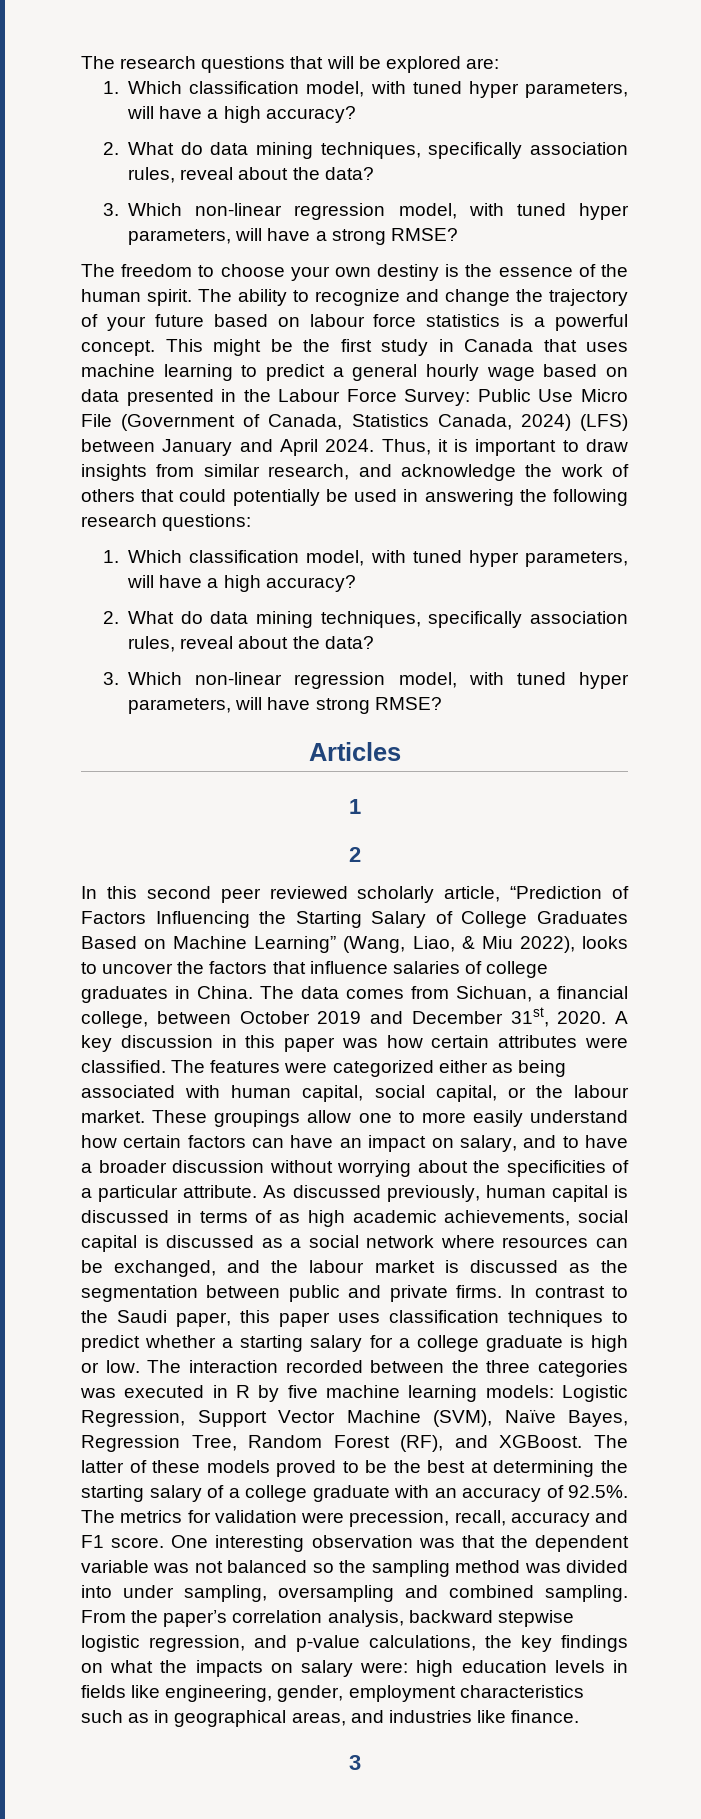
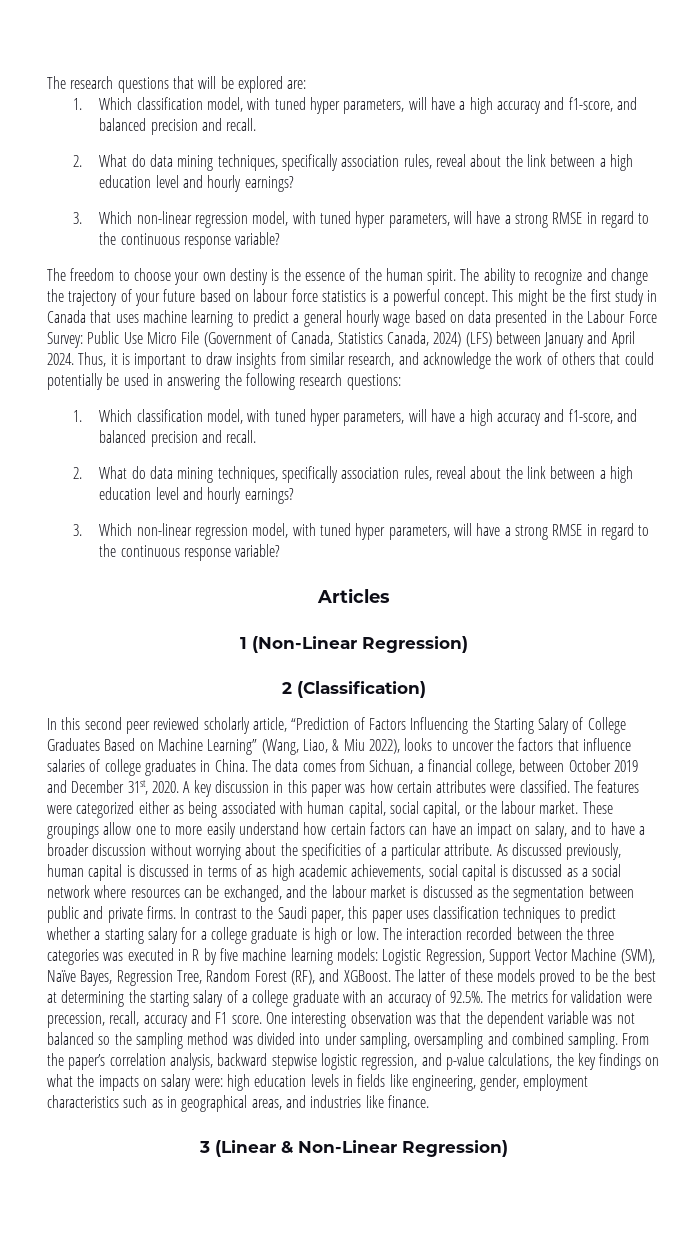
  The research questions that will be explored are:
- 1. Which classification model, with tuned hyper parameters, will have a high accuracy?
- 2. What do data mining techniques, specifically association rules, reveal about the data?
- 3. Which non-linear regression model, with tuned hyper parameters, will have a strong RMSE?
+ 1. Which classification model, with tuned hyper parameters, will have a high accuracy and f1-score, and balanced precision and recall.
+ 2. What do data mining techniques, specifically association rules, reveal about the link between a high education level and hourly earnings?
+ 3. Which non-linear regression model, with tuned hyper parameters, will have a strong RMSE in regard to the continuous response variable?
  Thus, it is important to draw insights from similar research, and acknowledge the work of others that could potentially be used in answering the following research questions:
- 1. Which classification model, with tuned hyper parameters, will have a high accuracy?
- 2. What do data mining techniques, specifically association rules, reveal about the data?
- 3. Which non-linear regression model, with tuned hyper parameters, will have strong RMSE?
+ 1. Which classification model, with tuned hyper parameters, will have a high accuracy and f1-score, and balanced precision and recall.
+ 2. What do data mining techniques, specifically association rules, reveal about the link between a high education level and hourly earnings?
+ 3. Which non-linear regression model, with tuned hyper parameters, will have a strong RMSE in regard to the continuous response variable?
- 1
+ 1 (Non-Linear Regression)
- 2
+ 2 (Classification)
- 3
+ 3 (Linear & Non-Linear Regression)

